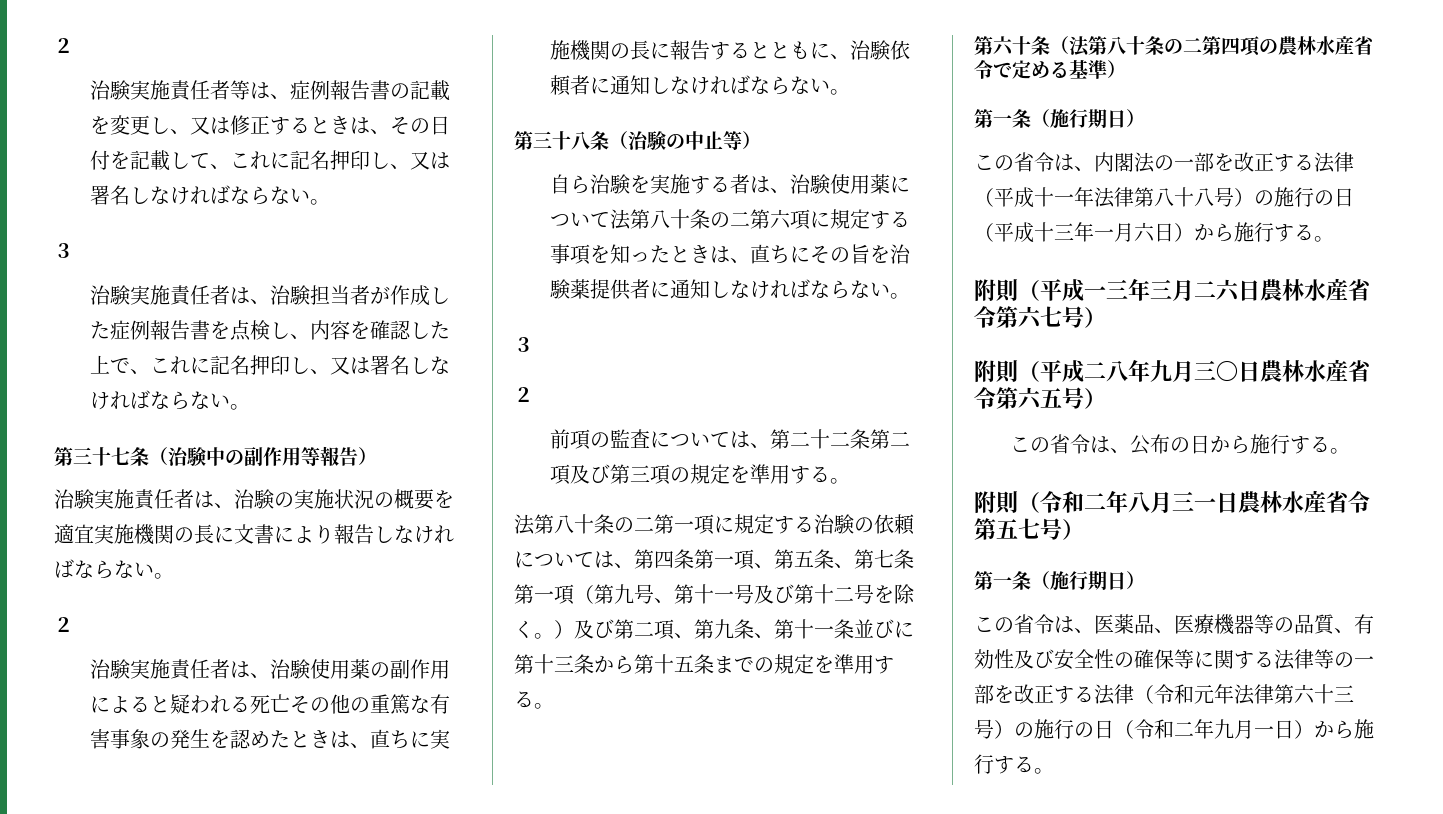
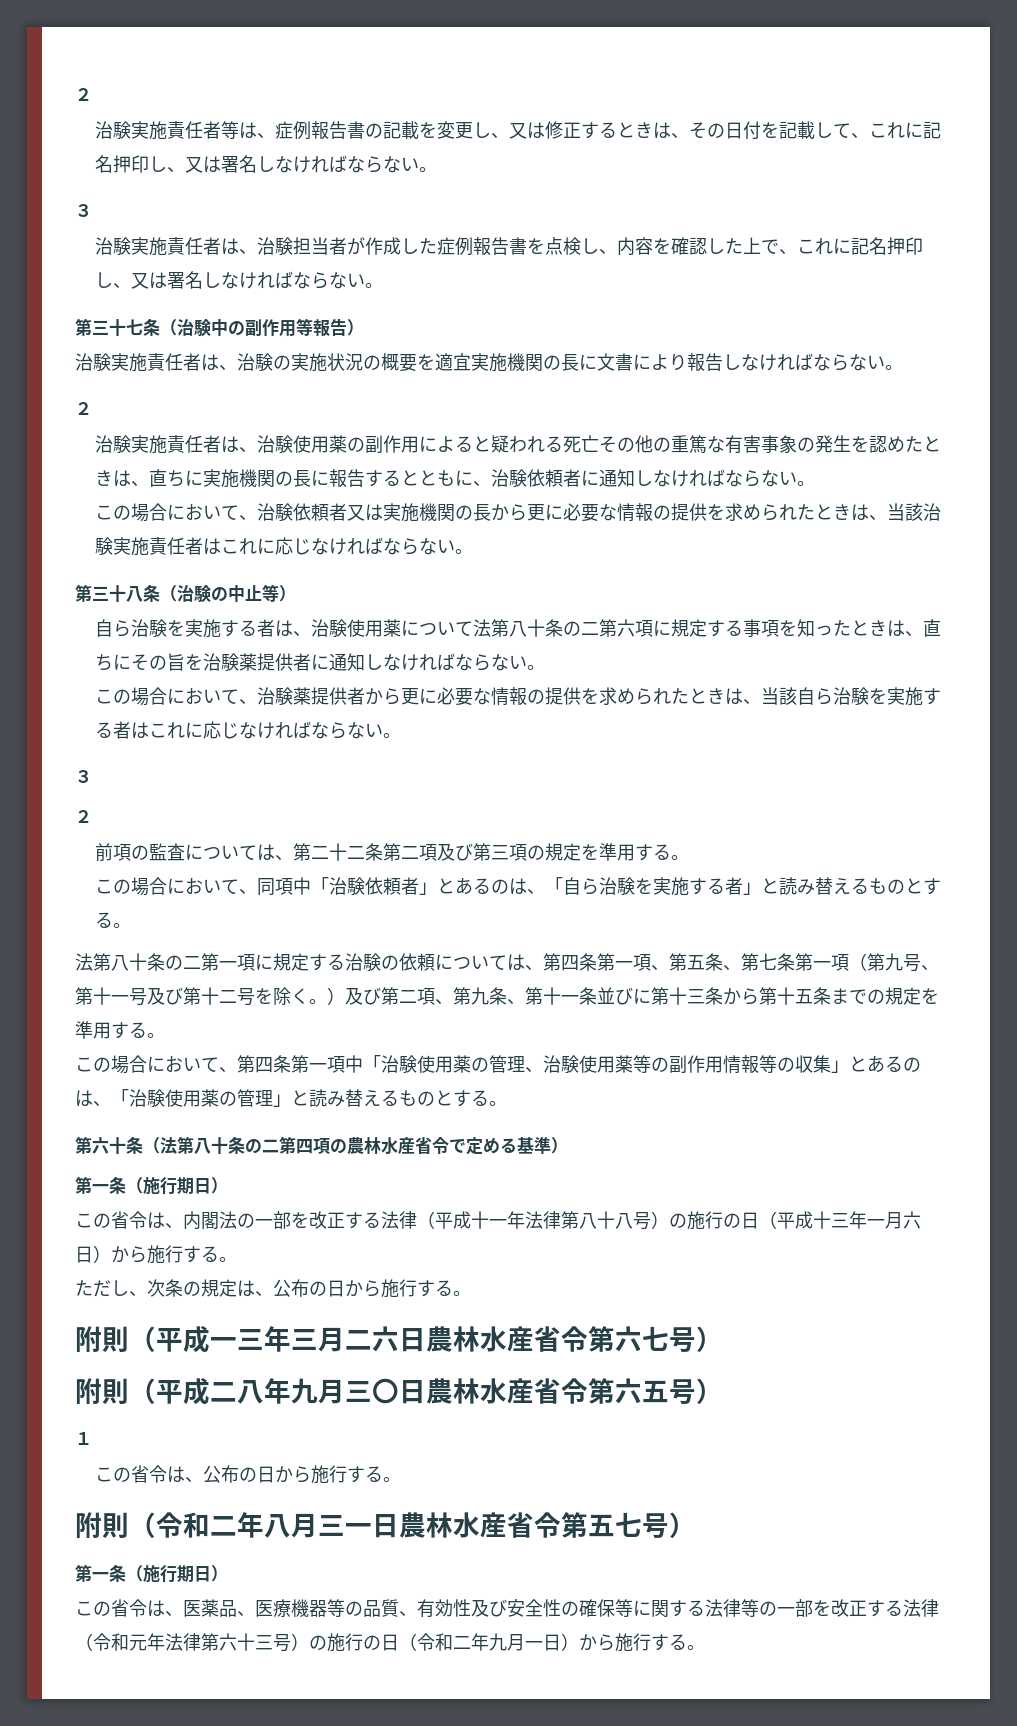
+ この場合において、治験依頼者又は実施機関の長から更に必要な情報の提供を求められたときは、当該治験実施責任者はこれに応じなければならない。
+ この場合において、治験薬提供者から更に必要な情報の提供を求められたときは、当該自ら治験を実施する者はこれに応じなければならない。
+ この場合において、同項中「治験依頼者」とあるのは、「自ら治験を実施する者」と読み替えるものとする。
+ この場合において、第四条第一項中「治験使用薬の管理、治験使用薬等の副作用情報等の収集」とあるのは、「治験使用薬の管理」と読み替えるものとする。
+ ただし、次条の規定は、公布の日から施行する。
+ １

